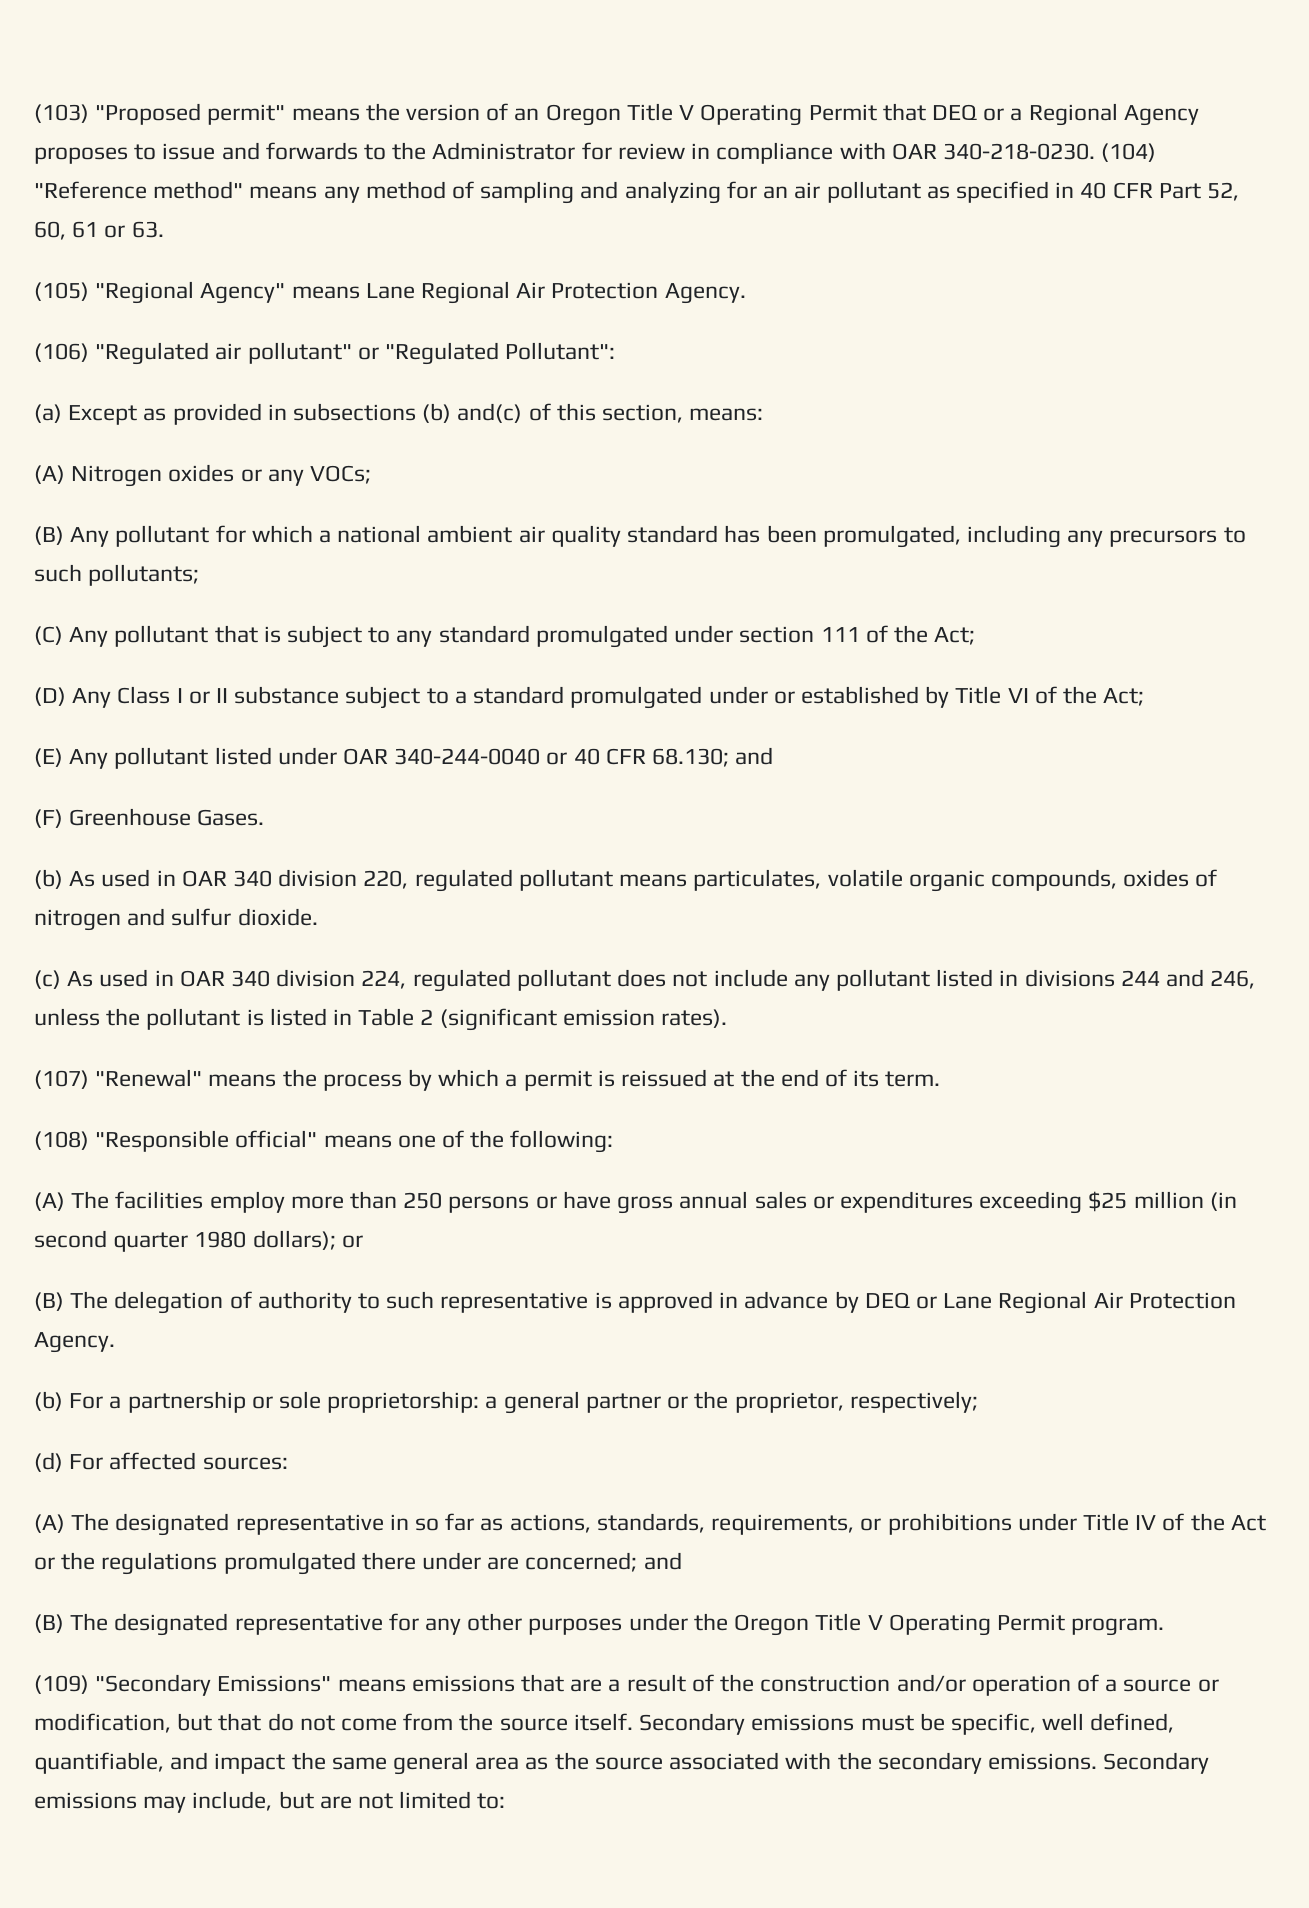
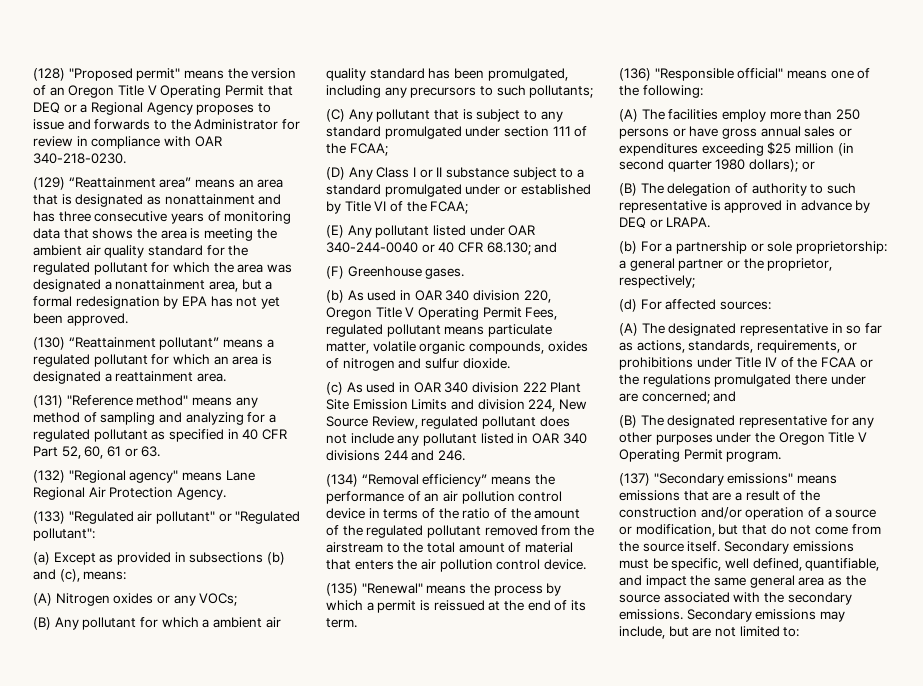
- (103) "Proposed permit" means the version of an Oregon Title V Operating Permit that DEQ or a Regional Agency proposes to issue and forwards to the Administrator for review in compliance with OAR 340-218-0230. (104) "Reference method" means any method of sampling and analyzing for an air pollutant as specified in 40 CFR Part 52, 60, 61 or 63.
+ (128) "Proposed permit" means the version of an Oregon Title V Operating Permit that DEQ or a Regional Agency proposes to issue and forwards to the Administrator for review in compliance with OAR 340-218-0230.
+ (129) “Reattainment area” means an area that is designated as nonattainment and has three consecutive years of monitoring data that shows the area is meeting the ambient air quality standard for the regulated pollutant for which the area was designated a nonattainment area, but a formal redesignation by EPA has not yet been approved.
+ (130) “Reattainment pollutant” means a regulated pollutant for which an area is designated a reattainment area.
+ (131) "Reference method" means any method of sampling and analyzing for a regulated pollutant as specified in 40 CFR Part 52, 60, 61 or 63.
- (105) "Regional Agency" means Lane Regional Air Protection Agency.
+ (132) "Regional agency" means Lane Regional Air Protection Agency.
- (106) "Regulated air pollutant" or "Regulated Pollutant":
+ (133) "Regulated air pollutant" or "Regulated pollutant":
- (a) Except as provided in subsections (b) and(c) of this section, means:
+ (a) Except as provided in subsections (b) and (c), means:
- (B) Any pollutant for which a national ambient air quality standard has been promulgated, including any precursors to such pollutants;
+ (B) Any pollutant for which a ambient air quality standard has been promulgated, including any precursors to such pollutants;
- (C) Any pollutant that is subject to any standard promulgated under section 111 of the Act;
+ (C) Any pollutant that is subject to any standard promulgated under section 111 of the FCAA;
- (D) Any Class I or II substance subject to a standard promulgated under or established by Title VI of the Act;
+ (D) Any Class I or II substance subject to a standard promulgated under or established by Title VI of the FCAA;
- (F) Greenhouse Gases.
+ (F) Greenhouse gases.
- (b) As used in OAR 340 division 220, regulated pollutant means particulates, volatile organic compounds, oxides of nitrogen and sulfur dioxide.
+ (b) As used in OAR 340 division 220, Oregon Title V Operating Permit Fees, regulated pollutant means particulate matter, volatile organic compounds, oxides of nitrogen and sulfur dioxide.
- (c) As used in OAR 340 division 224, regulated pollutant does not include any pollutant listed in divisions 244 and 246, unless the pollutant is listed in Table 2 (significant emission rates).
- (107) "Renewal" means the process by which a permit is reissued at the end of its term.
+ (c) As used in OAR 340 division 222 Plant Site Emission Limits and division 224, New Source Review, regulated pollutant does not include any pollutant listed in OAR 340 divisions 244 and 246.
+ (134) “Removal efficiency” means the performance of an air pollution control device in terms of the ratio of the amount of the regulated pollutant removed from the airstream to the total amount of material that enters the air pollution control device.
+ (135) "Renewal" means the process by which a permit is reissued at the end of its term.
- (108) "Responsible official" means one of the following:
+ (136) "Responsible official" means one of the following:
- (B) The delegation of authority to such representative is approved in advance by DEQ or Lane Regional Air Protection Agency.
+ (B) The delegation of authority to such representative is approved in advance by DEQ or LRAPA.
- (A) The designated representative in so far as actions, standards, requirements, or prohibitions under Title IV of the Act or the regulations promulgated there under are concerned; and
+ (A) The designated representative in so far as actions, standards, requirements, or prohibitions under Title IV of the FCAA or the regulations promulgated there under are concerned; and
- (109) "Secondary Emissions" means emissions that are a result of the construction and/or operation of a source or modification, but that do not come from the source itself.
+ (137) "Secondary emissions" means emissions that are a result of the construction and/or operation of a source or modification, but that do not come from the source itself.

